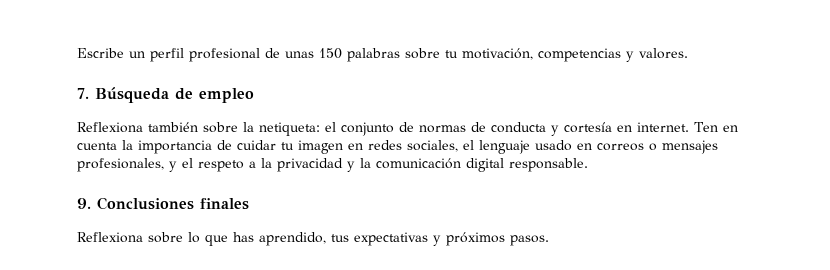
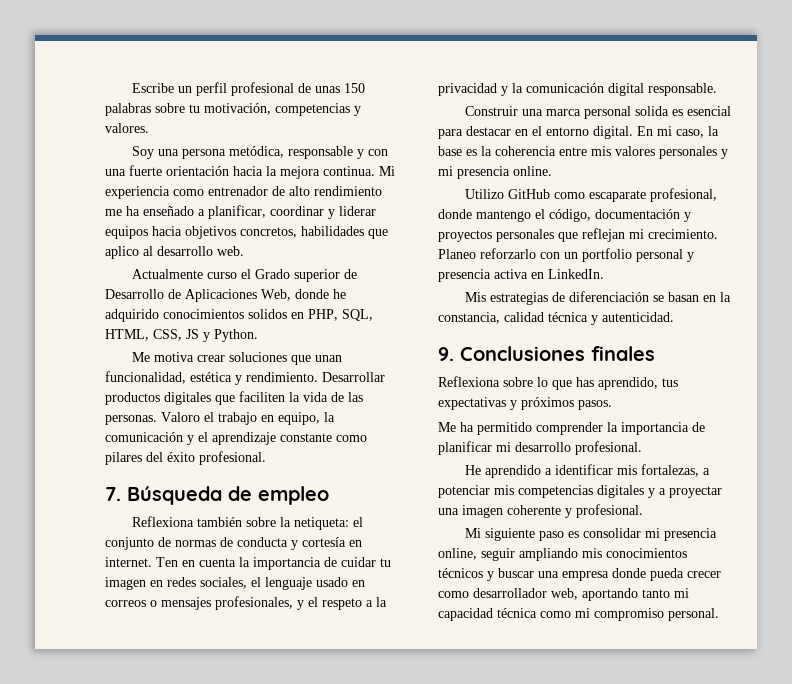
+ Soy una persona metódica, responsable y con una fuerte orientación hacia la mejora continua. Mi experiencia como entrenador de alto rendimiento me ha enseñado a planificar, coordinar y liderar equipos hacia objetivos concretos, habilidades que aplico al desarrollo web.
+ Actualmente curso el Grado superior de Desarrollo de Aplicaciones Web, donde he adquirido conocimientos solidos en PHP, SQL, HTML, CSS, JS y Python.
+ Me motiva crear soluciones que unan funcionalidad, estética y rendimiento. Desarrollar productos digitales que faciliten la vida de las personas. Valoro el trabajo en equipo, la comunicación y el aprendizaje constante como pilares del éxito profesional.
+ Construir una marca personal solida es esencial para destacar en el entorno digital. En mi caso, la base es la coherencia entre mis valores personales y mi presencia online.
+ Utilizo GitHub como escaparate profesional, donde mantengo el código, documentación y proyectos personales que reflejan mi crecimiento. Planeo reforzarlo con un portfolio personal y presencia activa en LinkedIn.
+ Mis estrategias de diferenciación se basan en la constancia, calidad técnica y autenticidad.
+ Me ha permitido comprender la importancia de planificar mi desarrollo profesional.
+ He aprendido a identificar mis fortalezas, a potenciar mis competencias digitales y a proyectar una imagen coherente y profesional.
+ Mi siguiente paso es consolidar mi presencia online, seguir ampliando mis conocimientos técnicos y buscar una empresa donde pueda crecer como desarrollador web, aportando tanto mi capacidad técnica como mi compromiso personal.

